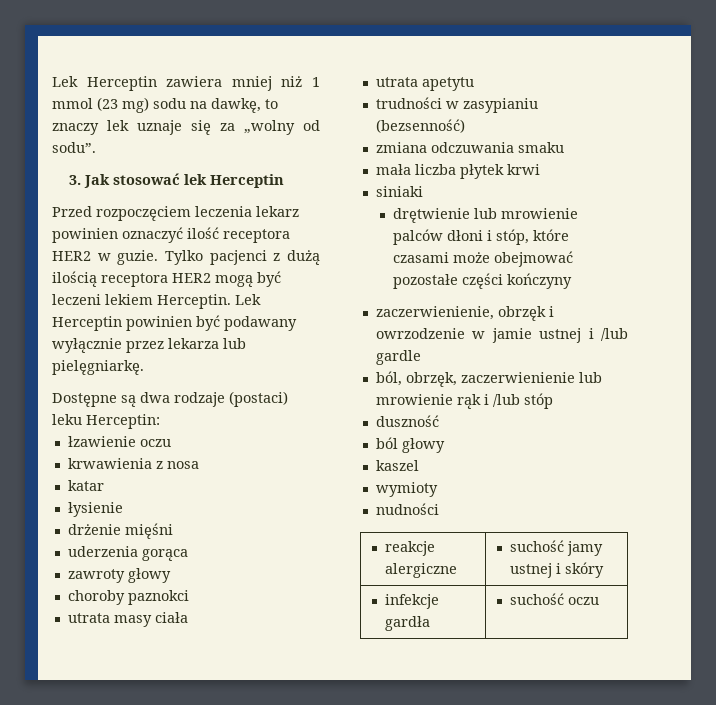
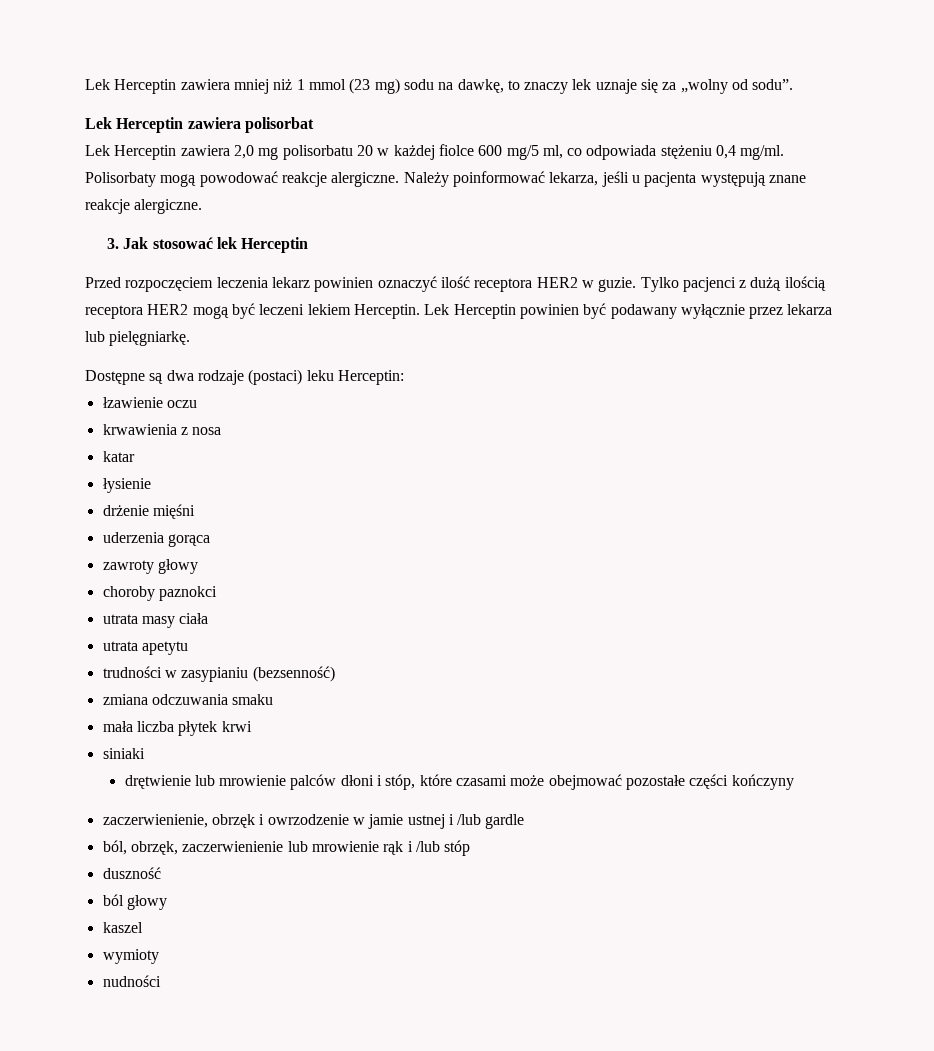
+ Lek Herceptin zawiera polisorbat
+ Lek Herceptin zawiera 2,0 mg polisorbatu 20 w każdej fiolce 600 mg/5 ml, co odpowiada stężeniu 0,4 mg/ml. Polisorbaty mogą powodować reakcje alergiczne. Należy poinformować lekarza, jeśli u pacjenta występują znane reakcje alergiczne.
- reakcje alergiczne | suchość jamy ustnej i skóry
- infekcje gardła | suchość oczu

